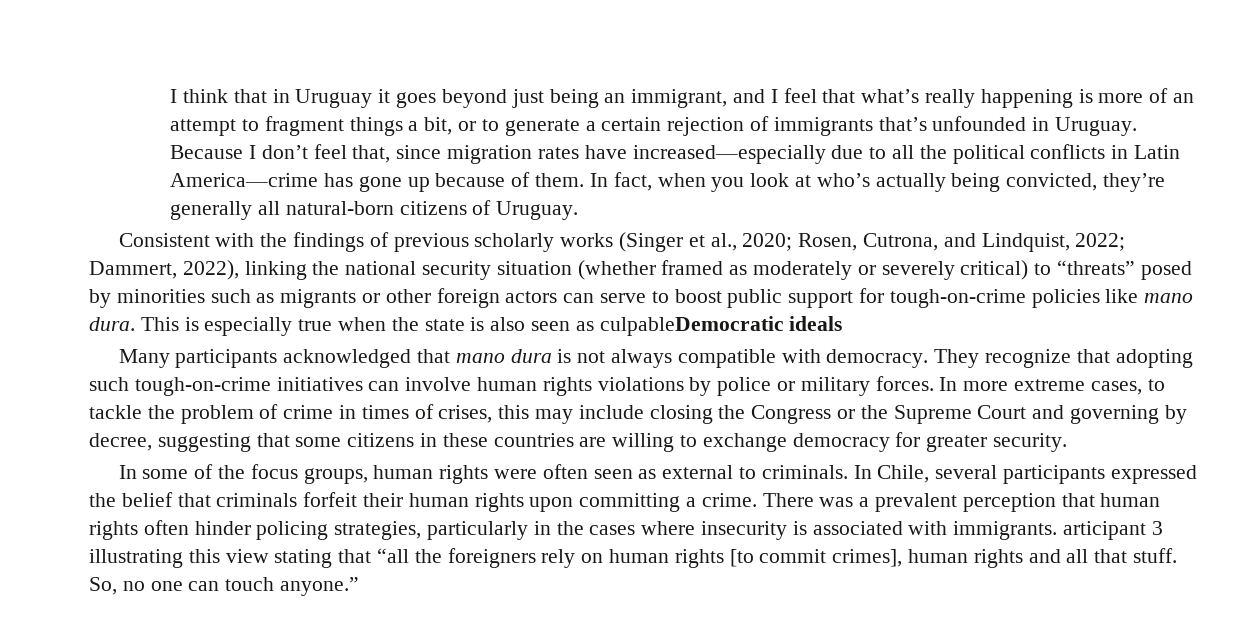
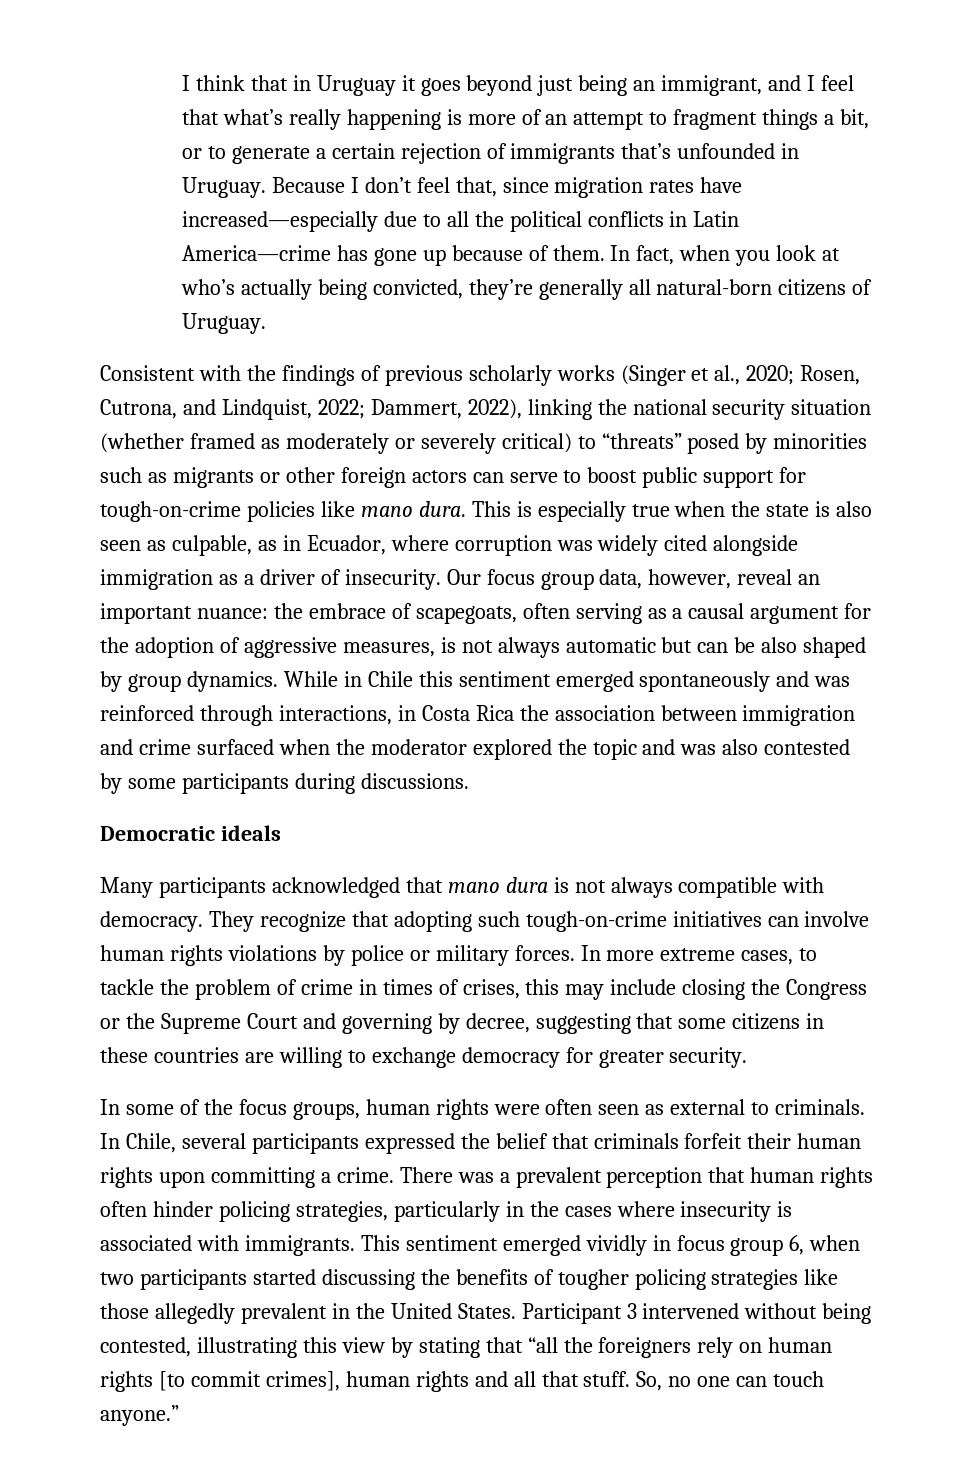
- This is especially true when the state is also seen as culpableDemocratic ideals
+ This is especially true when the state is also seen as culpable, as in Ecuador, where corruption was widely cited alongside immigration as a driver of insecurity. Our focus group data, however, reveal an important nuance: the embrace of scapegoats, often serving as a causal argument for the adoption of aggressive measures, is not always automatic but can be also shaped by group dynamics. While in Chile this sentiment emerged spontaneously and was reinforced through interactions, in Costa Rica the association between immigration and crime surfaced when the moderator explored the topic and was also contested by some participants during discussions.
+ Democratic ideals
- There was a prevalent perception that human rights often hinder policing strategies, particularly in the cases where insecurity is associated with immigrants. articipant 3 illustrating this view stating that “all the foreigners rely on human rights [to commit crimes], human rights and all that stuff.
+ There was a prevalent perception that human rights often hinder policing strategies, particularly in the cases where insecurity is associated with immigrants. This sentiment emerged vividly in focus group 6, when two participants started discussing the benefits of tougher policing strategies like those allegedly prevalent in the United States. Participant 3 intervened without being contested, illustrating this view by stating that “all the foreigners rely on human rights [to commit crimes], human rights and all that stuff.

